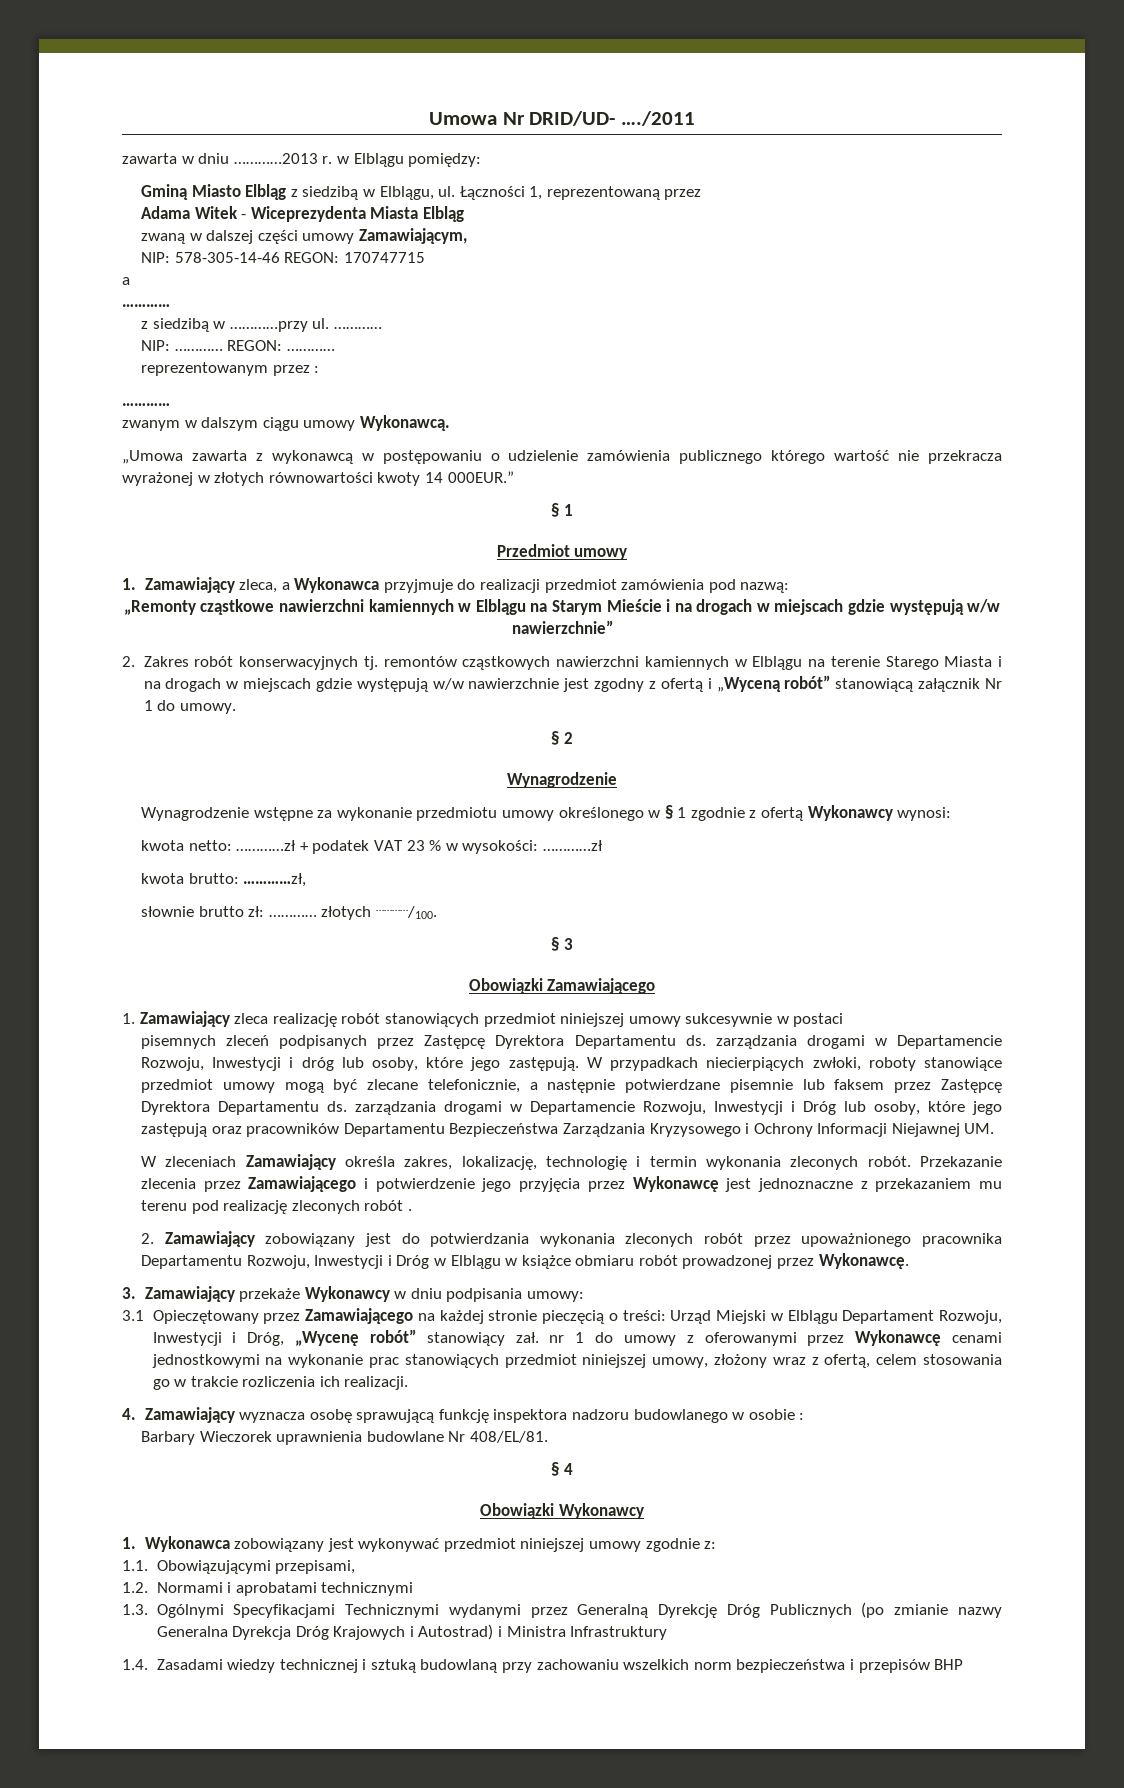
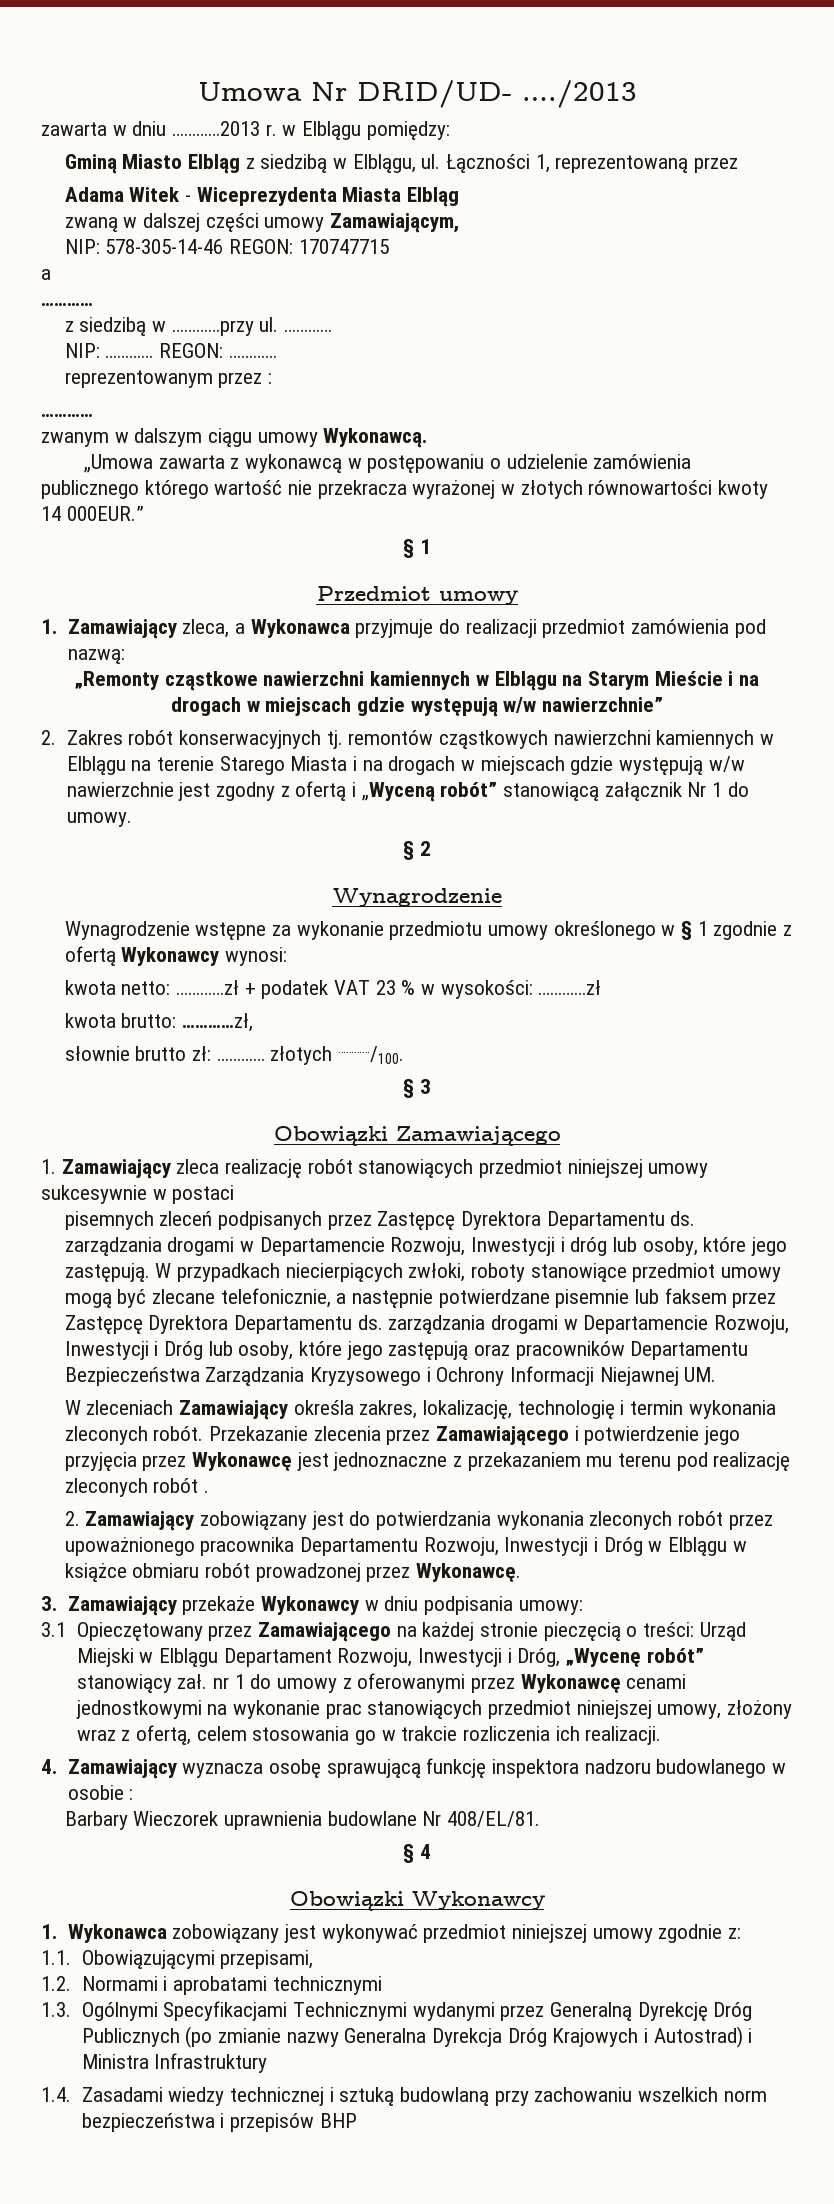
- Umowa Nr DRID/UD- …./2011
+ Umowa Nr DRID/UD- …./2013

